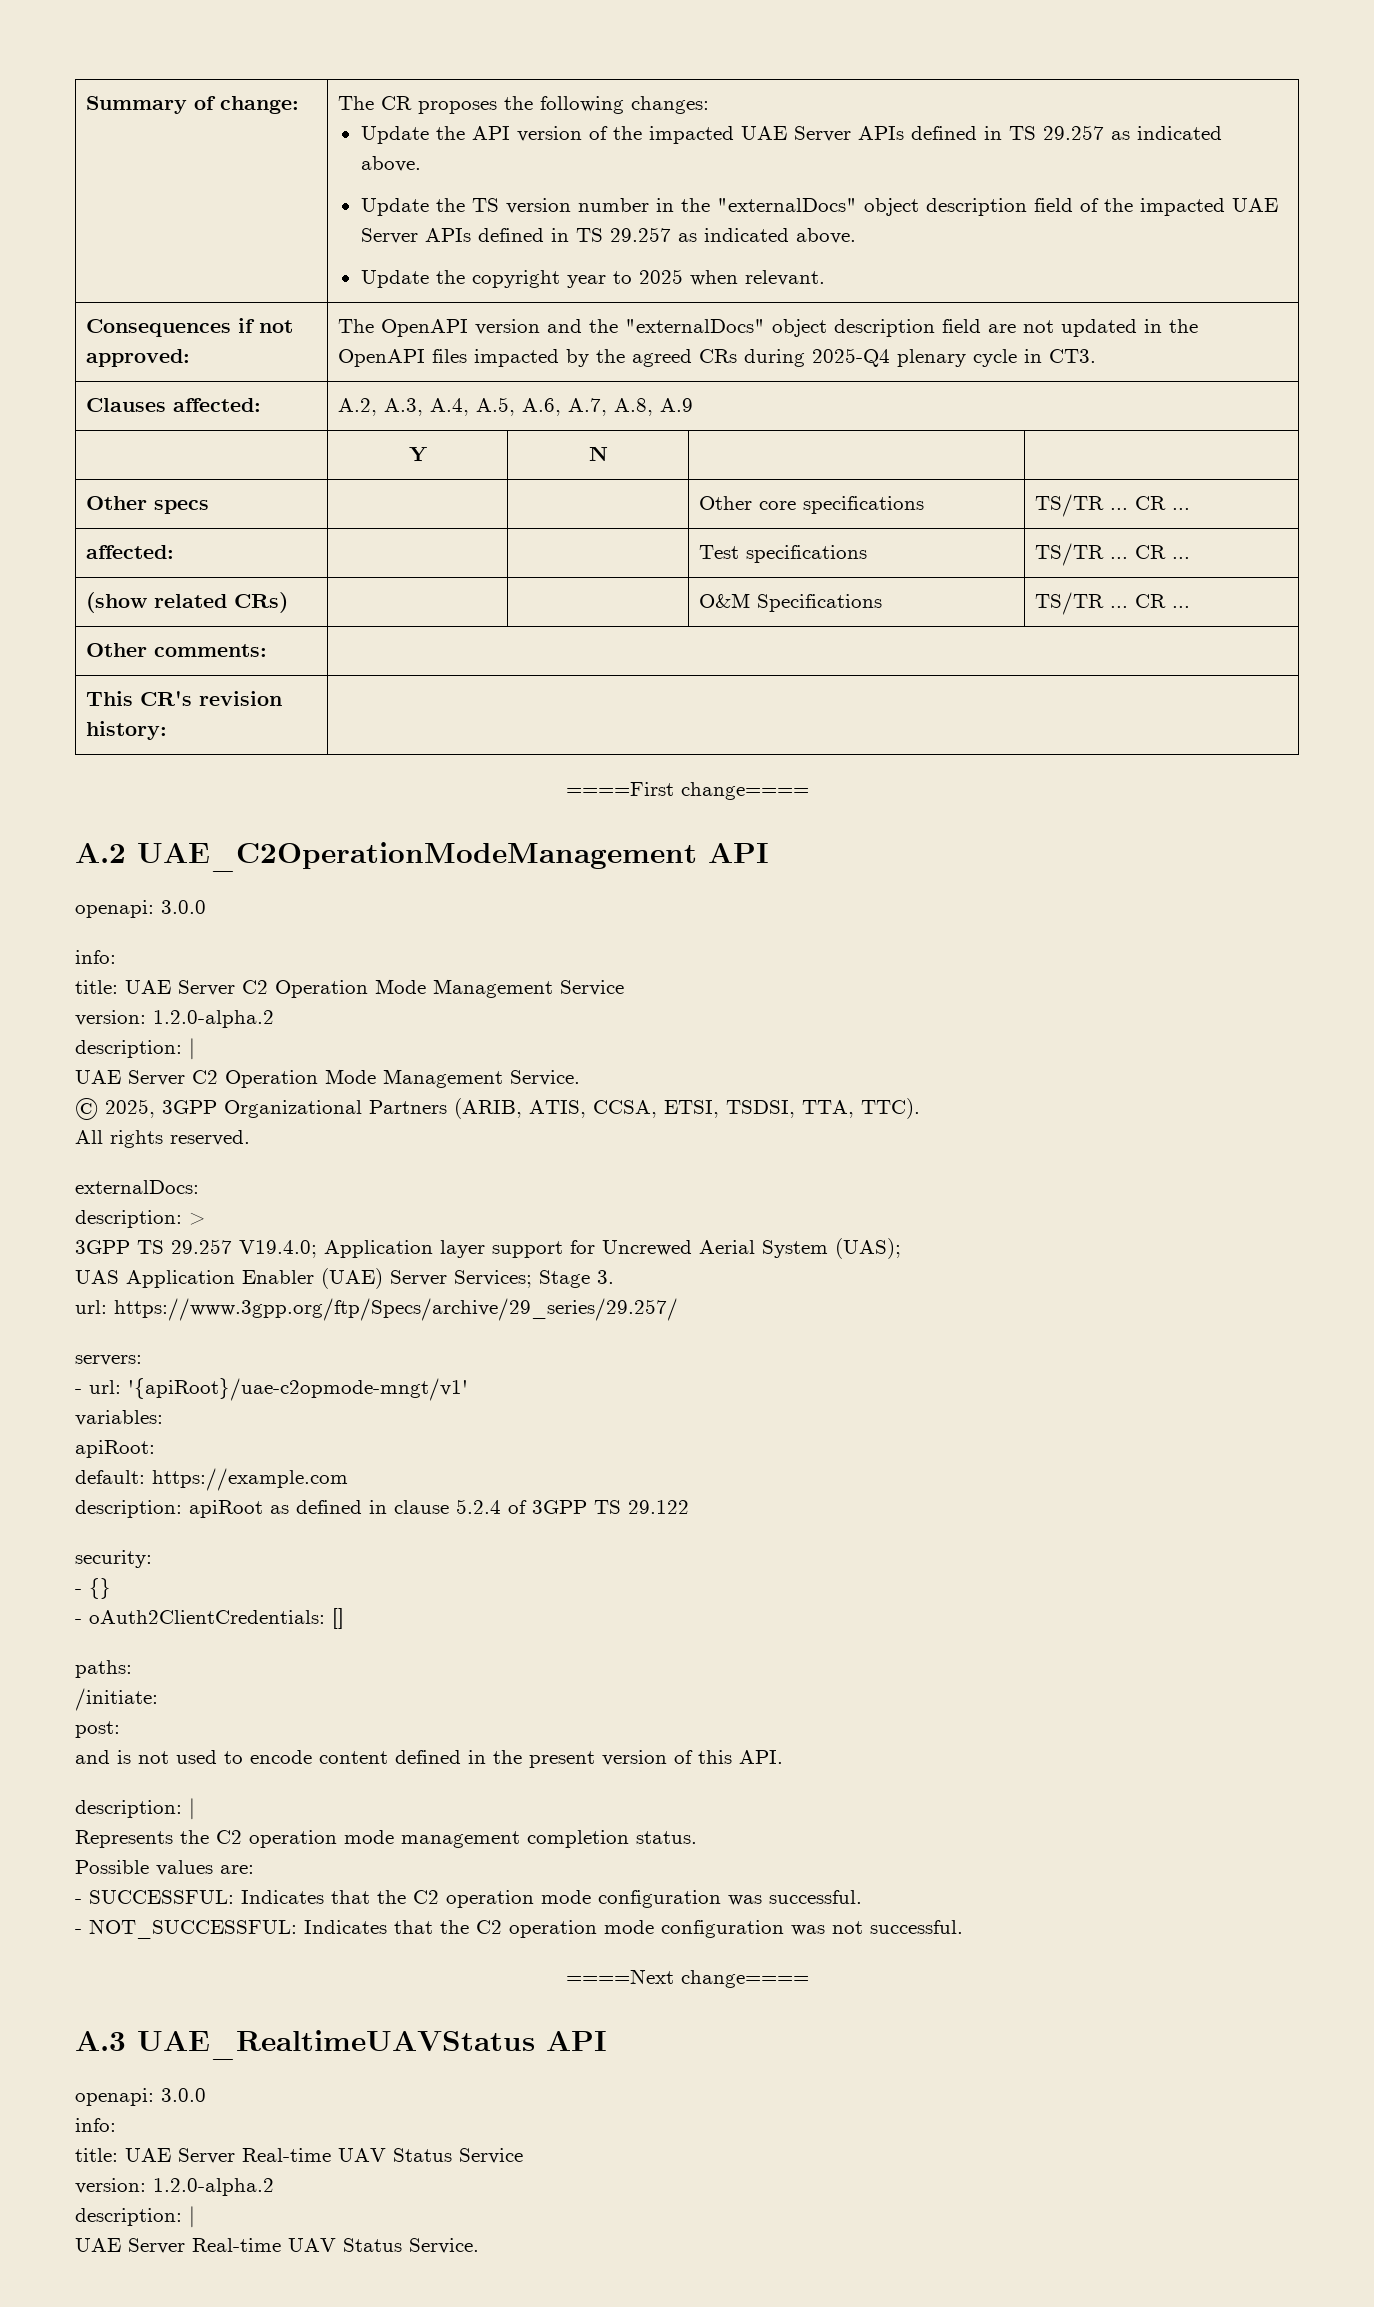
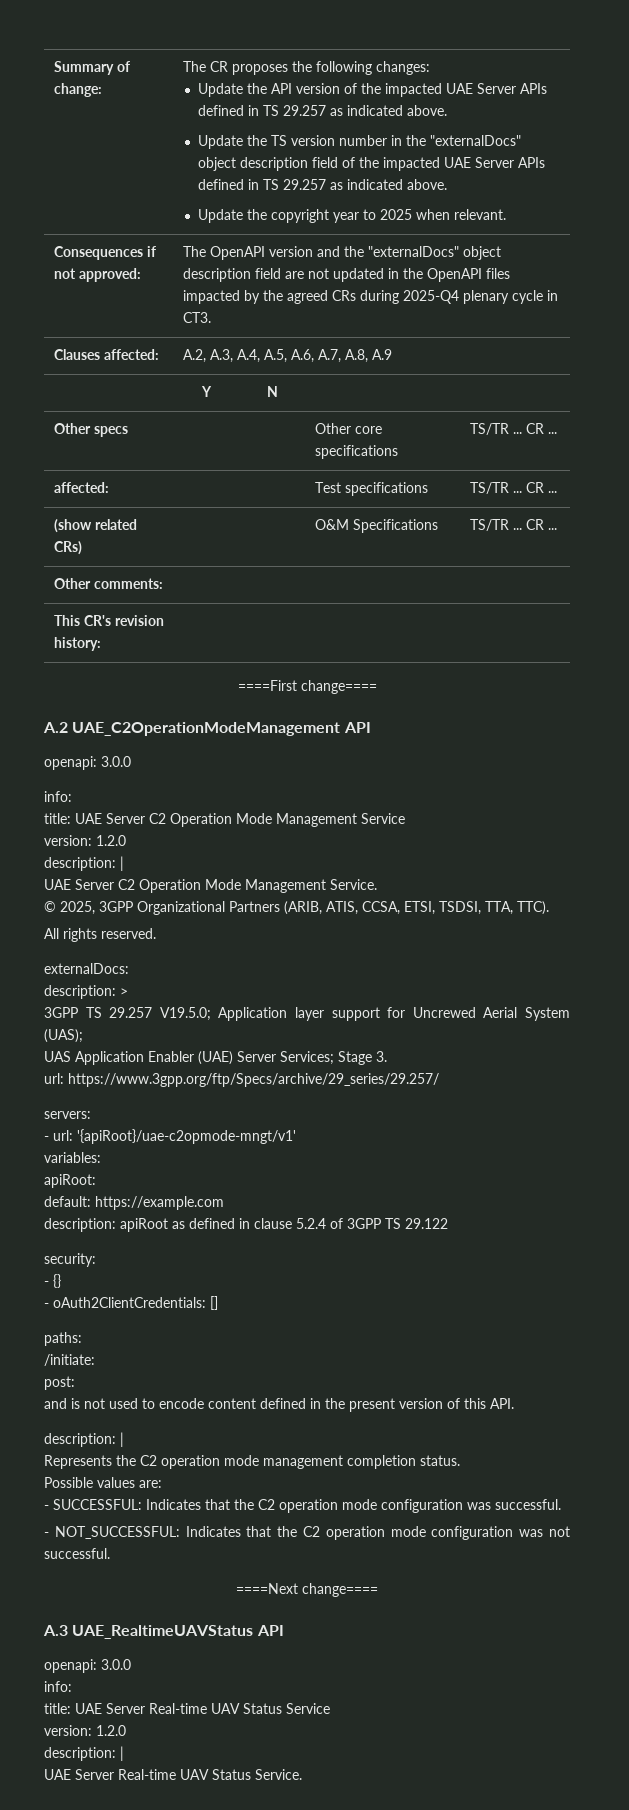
  title: UAE Server C2 Operation Mode Management Service
- version: 1.2.0-alpha.2
+ version: 1.2.0
- 3GPP TS 29.257 V19.4.0; Application layer support for Uncrewed Aerial System (UAS);
+ 3GPP TS 29.257 V19.5.0; Application layer support for Uncrewed Aerial System (UAS);
  title: UAE Server Real-time UAV Status Service
- version: 1.2.0-alpha.2
+ version: 1.2.0

